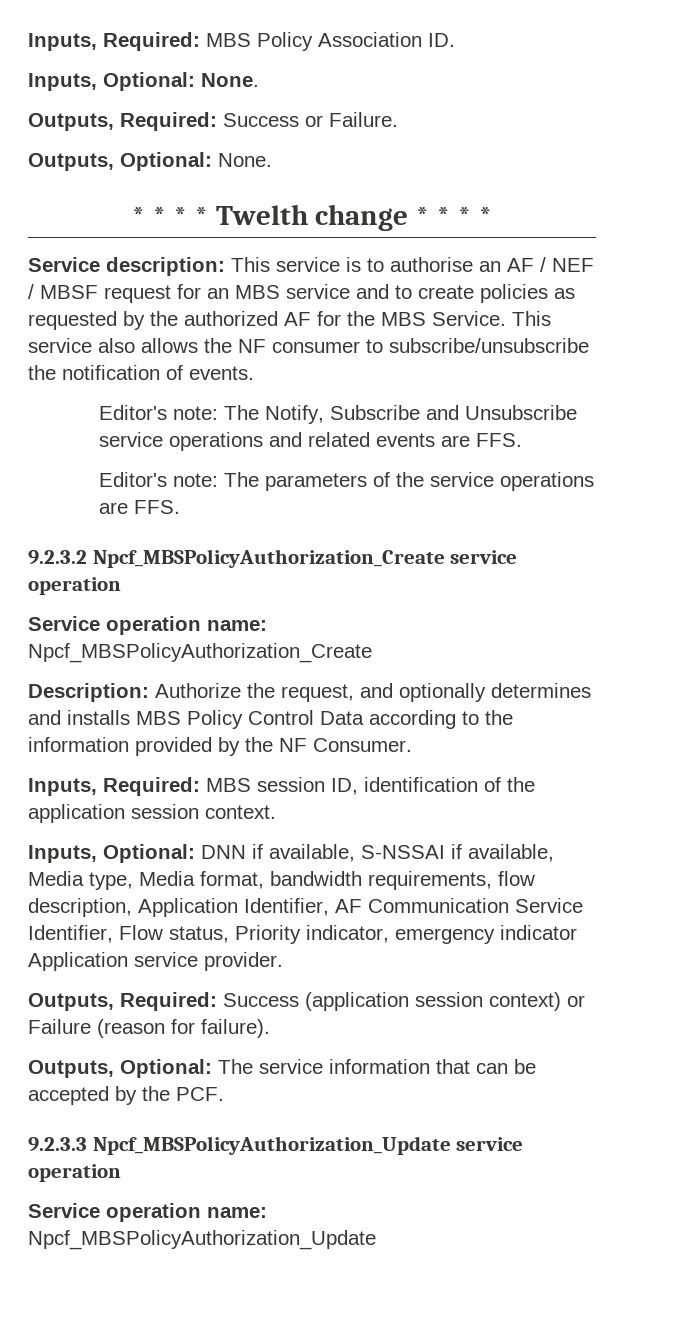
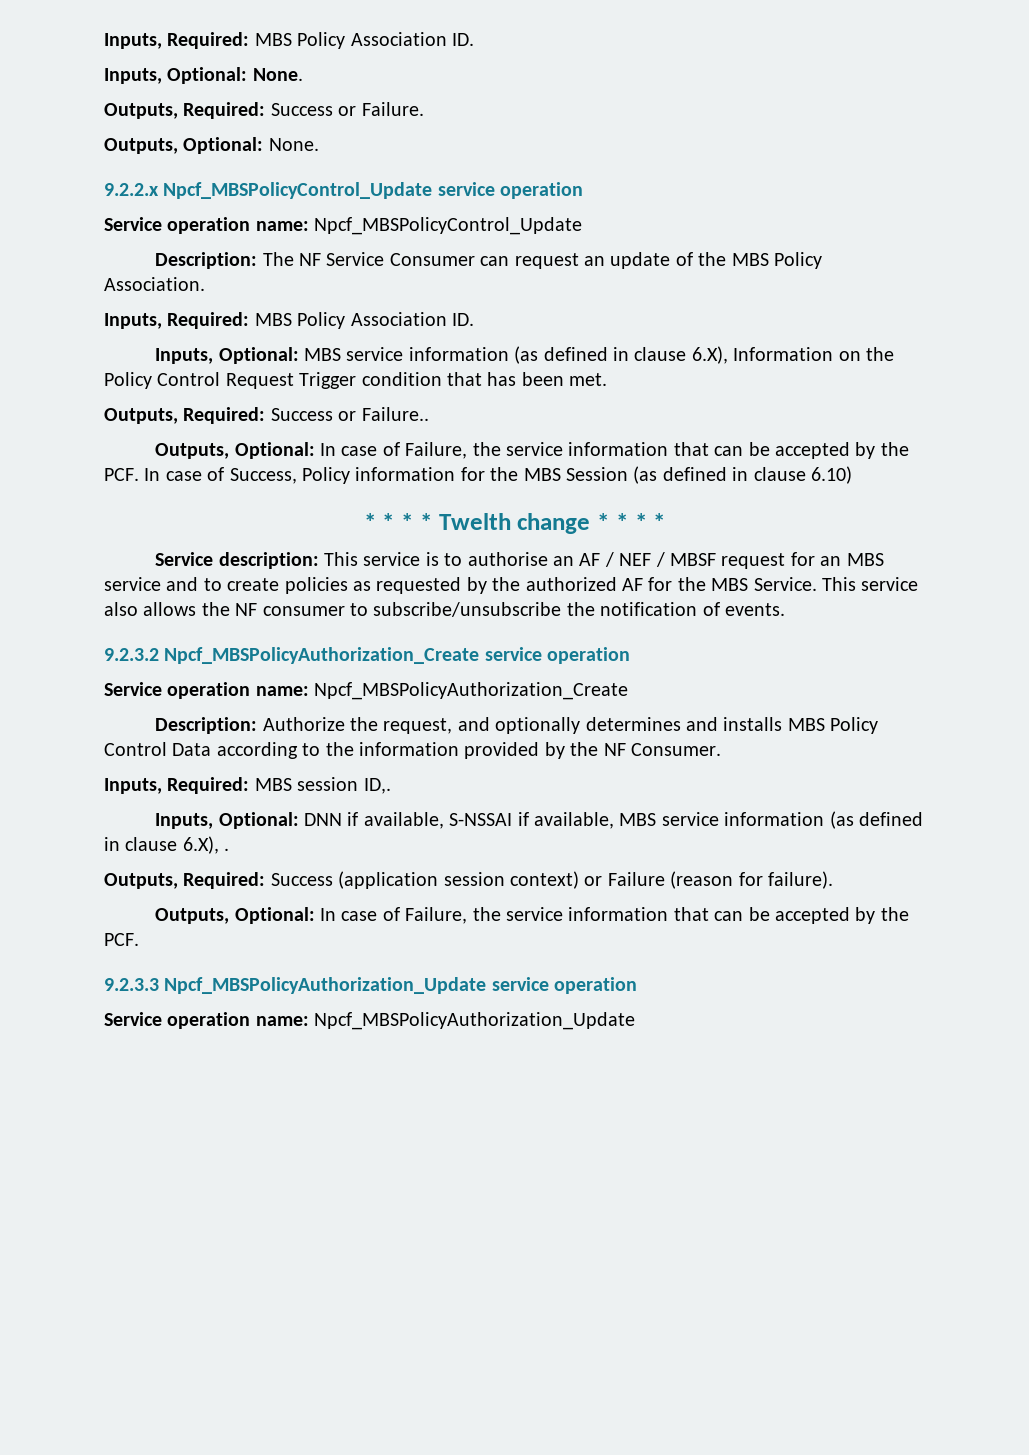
+ 9.2.2.x Npcf_MBSPolicyControl_Update service operation
+ Service operation name: Npcf_MBSPolicyControl_Update
+ Description: The NF Service Consumer can request an update of the MBS Policy Association.
+ Inputs, Required: MBS Policy Association ID.
+ Inputs, Optional: MBS service information (as defined in clause 6.X), Information on the Policy Control Request Trigger condition that has been met.
+ Outputs, Required: Success or Failure..
+ Outputs, Optional: In case of Failure, the service information that can be accepted by the PCF. In case of Success, Policy information for the MBS Session (as defined in clause 6.10)
- Editor's note: The Notify, Subscribe and Unsubscribe service operations and related events are FFS.
- Editor's note: The parameters of the service operations are FFS.
- Inputs, Required: MBS session ID, identification of the application session context.
+ Inputs, Required: MBS session ID,.
- Inputs, Optional: DNN if available, S-NSSAI if available, Media type, Media format, bandwidth requirements, flow description, Application Identifier, AF Communication Service Identifier, Flow status, Priority indicator, emergency indicator Application service provider.
+ Inputs, Optional: DNN if available, S-NSSAI if available, MBS service information (as defined in clause 6.X), .
  Outputs, Required: Success (application session context) or Failure (reason for failure).
- Outputs, Optional: The service information that can be accepted by the PCF.
+ Outputs, Optional: In case of Failure, the service information that can be accepted by the PCF.

